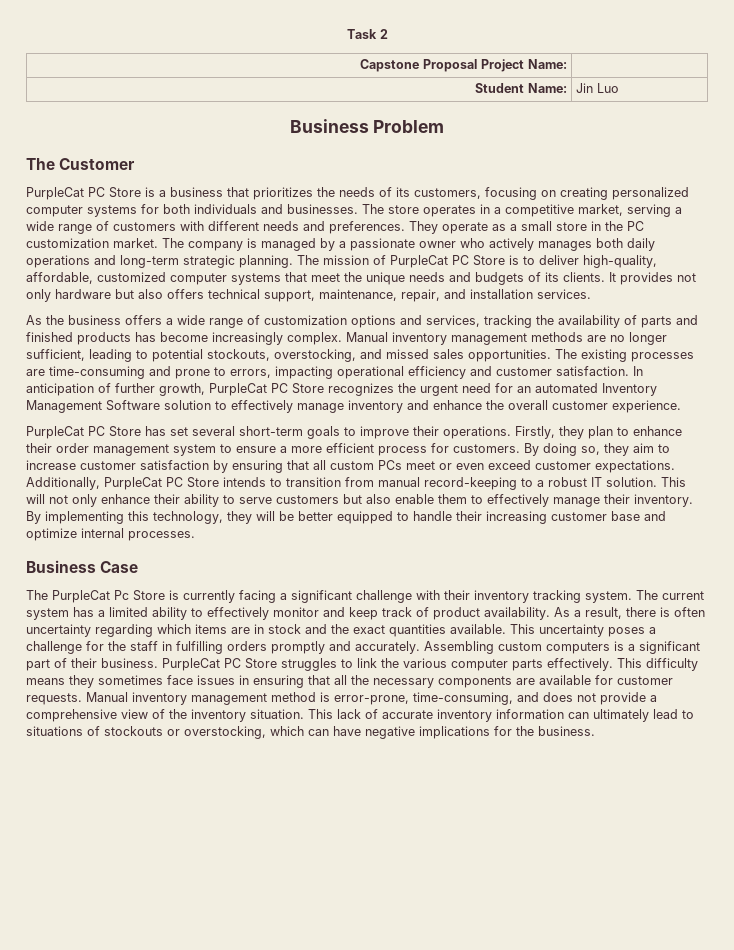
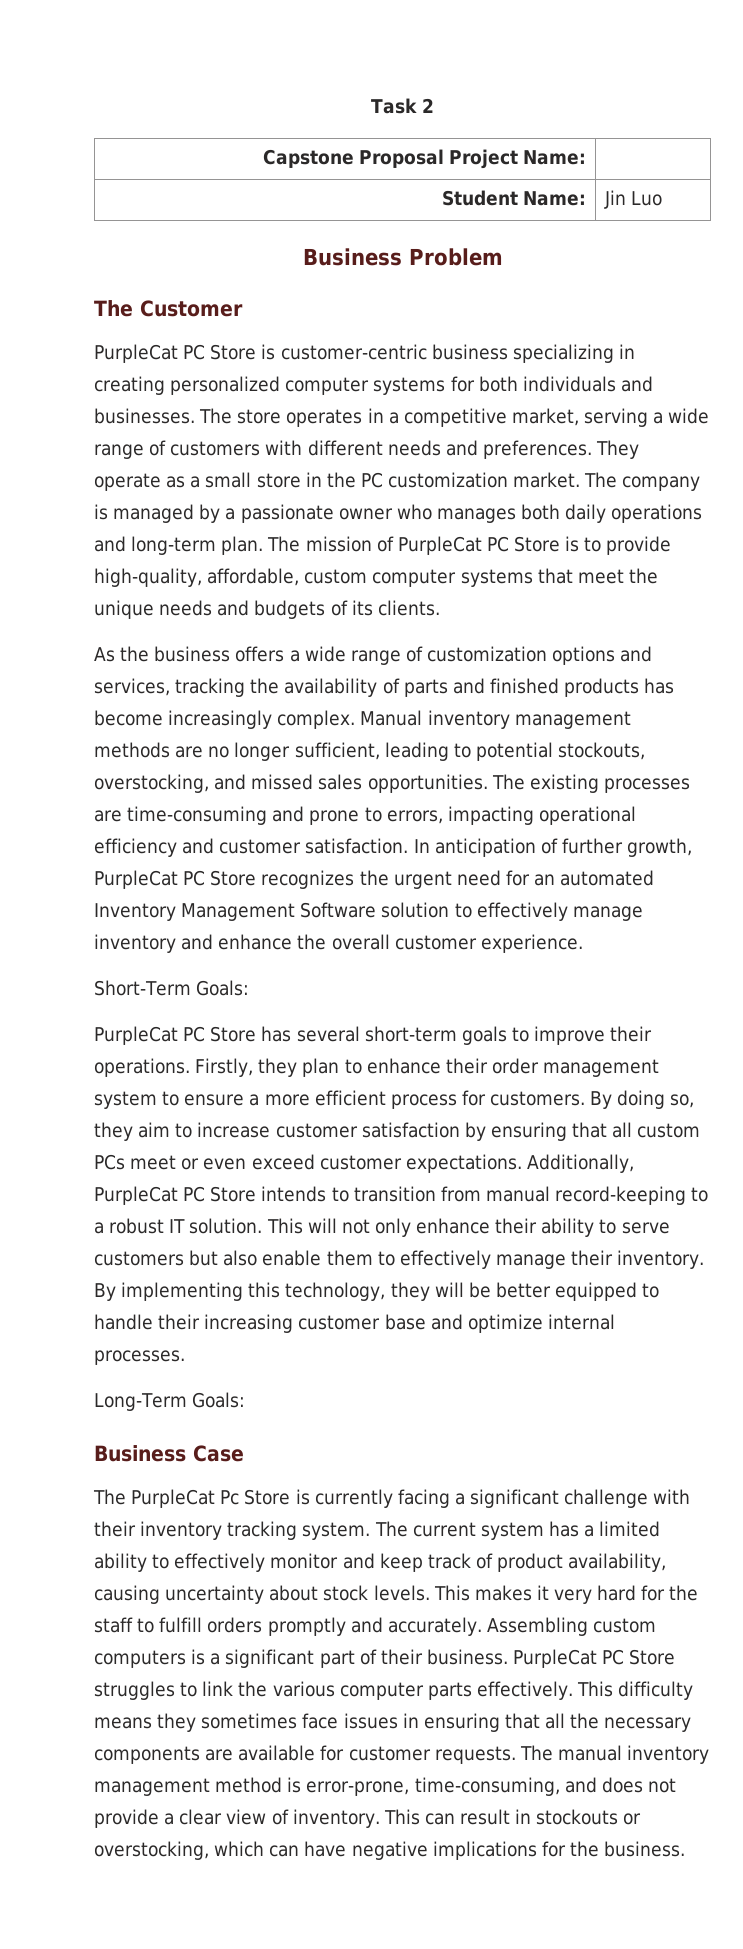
- PurpleCat PC Store is a business that prioritizes the needs of its customers, focusing on creating personalized computer systems for both individuals and businesses.
+ PurpleCat PC Store is customer-centric business specializing in creating personalized computer systems for both individuals and businesses.
- The company is managed by a passionate owner who actively manages both daily operations and long-term strategic planning.
+ The company is managed by a passionate owner who manages both daily operations and long-term plan.
- The mission of PurpleCat PC Store is to deliver high-quality, affordable, customized computer systems that meet the unique needs and budgets of its clients. It provides not only hardware but also offers technical support, maintenance, repair, and installation services.
+ The mission of PurpleCat PC Store is to provide high-quality, affordable, custom computer systems that meet the unique needs and budgets of its clients.
+ Short-Term Goals:
- PurpleCat PC Store has set several short-term goals to improve their operations.
+ PurpleCat PC Store has several short-term goals to improve their operations.
+ Long-Term Goals:
- The current system has a limited ability to effectively monitor and keep track of product availability. As a result, there is often uncertainty regarding which items are in stock and the exact quantities available. This uncertainty poses a challenge for the staff in fulfilling orders promptly and accurately.
+ The current system has a limited ability to effectively monitor and keep track of product availability, causing uncertainty about stock levels. This makes it very hard for the staff to fulfill orders promptly and accurately.
- Manual inventory management method is error-prone, time-consuming, and does not provide a comprehensive view of the inventory situation. This lack of accurate inventory information can ultimately lead to situations of stockouts or overstocking, which can have negative implications for the business.
+ The manual inventory management method is error-prone, time-consuming, and does not provide a clear view of inventory. This can result in stockouts or overstocking, which can have negative implications for the business.

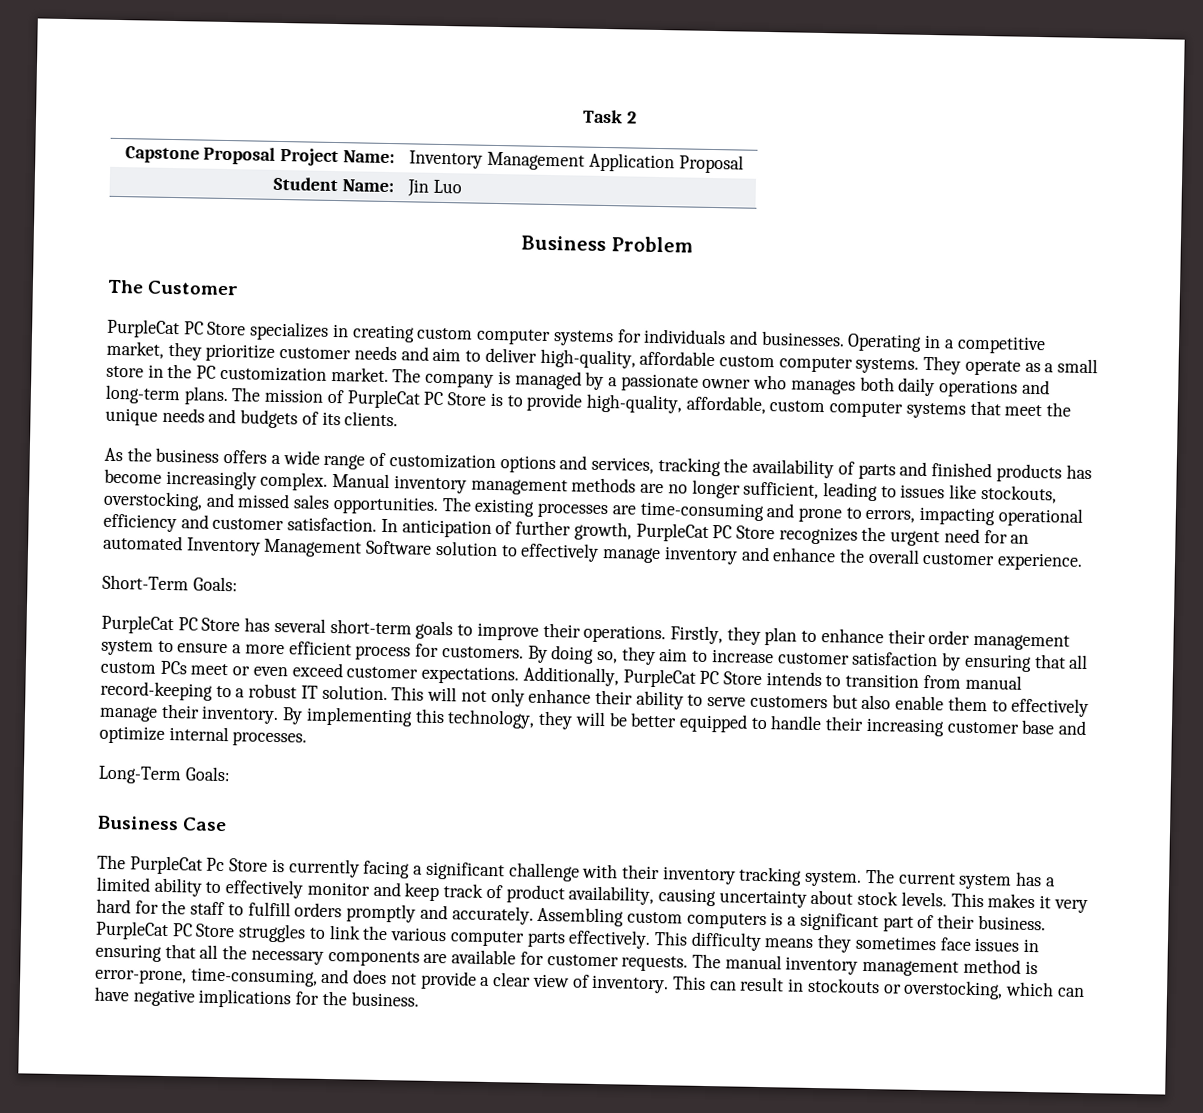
- Capstone Proposal Project Name: |
+ Capstone Proposal Project Name: | Inventory Management Application Proposal
- PurpleCat PC Store is customer-centric business specializing in creating personalized computer systems for both individuals and businesses.
+ PurpleCat PC Store specializes in creating custom computer systems for individuals and businesses.
- The store operates in a competitive market, serving a wide range of customers with different needs and preferences.
+ Operating in a competitive market, they prioritize customer needs and aim to deliver high-quality, affordable custom computer systems.
- The company is managed by a passionate owner who manages both daily operations and long-term plan.
+ The company is managed by a passionate owner who manages both daily operations and long-term plans.
- Manual inventory management methods are no longer sufficient, leading to potential stockouts, overstocking, and missed sales opportunities.
+ Manual inventory management methods are no longer sufficient, leading to issues like stockouts, overstocking, and missed sales opportunities.

